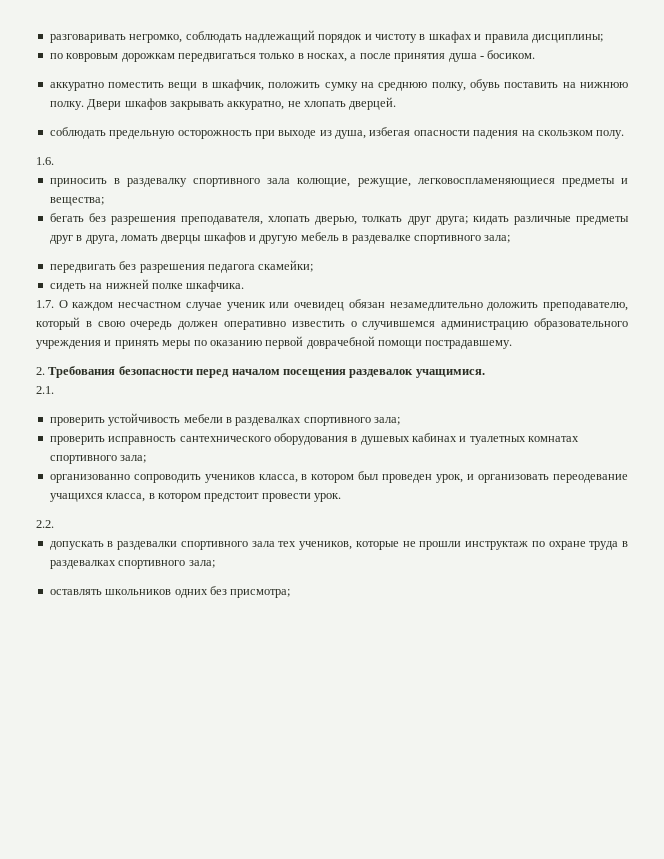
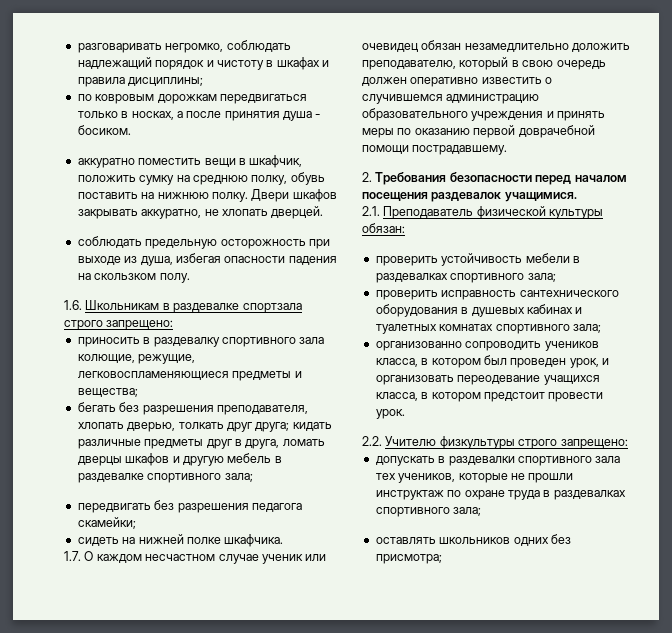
- 1.6.
+ 1.6. Школьникам в раздевалке спортзала строго запрещено:
- 2.1.
+ 2.1. Преподаватель физической культуры обязан:
- 2.2.
+ 2.2. Учителю физкультуры строго запрещено:

